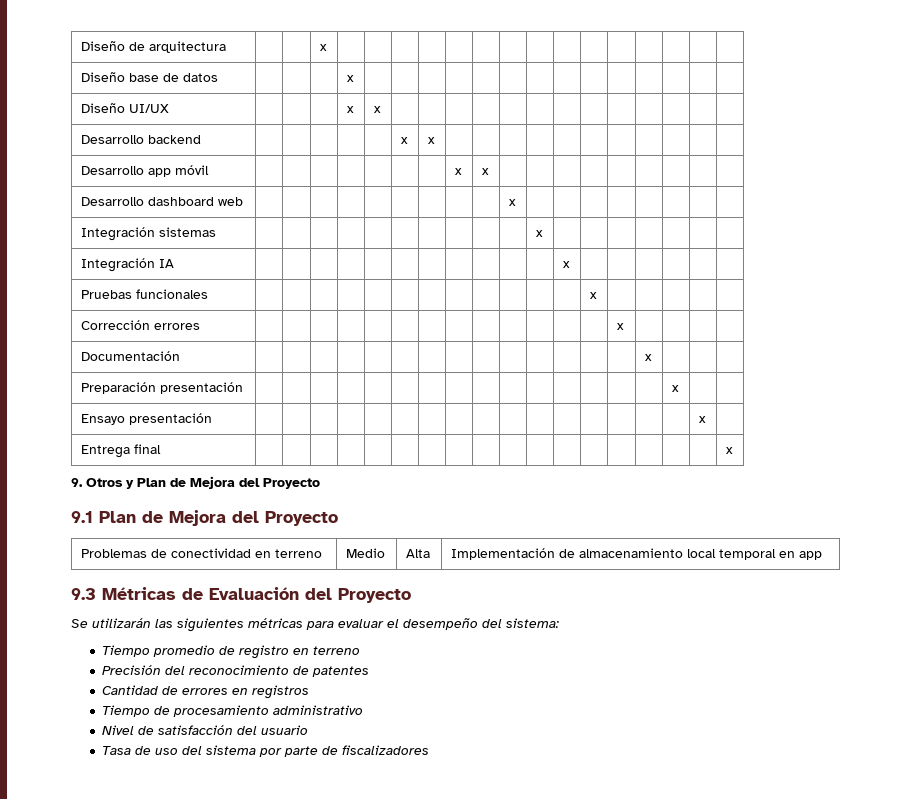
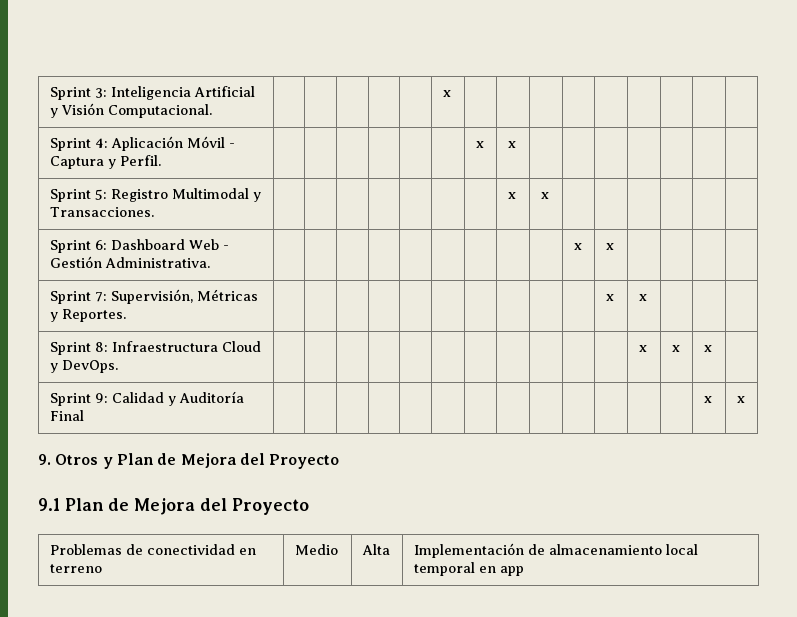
- Diseño de arquitectura | | | x | | | | | | | | | | | | | | |
- Diseño base de datos | | | | x | | | | | | | | | | | | | |
- Diseño UI/UX | | | | x | x | | | | | | | | | | | | |
- Desarrollo backend | | | | | | x | x | | | | | | | | | | |
- Desarrollo app móvil | | | | | | | | x | x | | | | | | | | |
- Desarrollo dashboard web | | | | | | | | | | x | | | | | | | |
- Integración sistemas | | | | | | | | | | | x | | | | | | |
- Integración IA | | | | | | | | | | | | x | | | | | |
- Pruebas funcionales | | | | | | | | | | | | | x | | | | |
- Corrección errores | | | | | | | | | | | | | | x | | | |
- Documentación | | | | | | | | | | | | | | | x | | |
- Preparación presentación | | | | | | | | | | | | | | | | x | |
- Ensayo presentación | | | | | | | | | | | | | | | | | x |
- Entrega final | | | | | | | | | | | | | | | | | | x
+ Sprint 3: Inteligencia Artificial y Visión Computacional. | | | | | | x | | | | | | | | |
+ Sprint 4: Aplicación Móvil - Captura y Perfil. | | | | | | | x | x | | | | | | |
+ Sprint 5: Registro Multimodal y Transacciones. | | | | | | | | x | x | | | | | |
+ Sprint 6: Dashboard Web - Gestión Administrativa. | | | | | | | | | | x | x | | | |
+ Sprint 7: Supervisión, Métricas y Reportes. | | | | | | | | | | | x | x | | |
+ Sprint 8: Infraestructura Cloud y DevOps. | | | | | | | | | | | | x | x | x |
+ Sprint 9: Calidad y Auditoría Final | | | | | | | | | | | | | | x | x
- 9.3 Métricas de Evaluación del Proyecto
- Se utilizarán las siguientes métricas para evaluar el desempeño del sistema:
- Tiempo promedio de registro en terreno
- Precisión del reconocimiento de patentes
- Cantidad de errores en registros
- Tiempo de procesamiento administrativo
- Nivel de satisfacción del usuario
- Tasa de uso del sistema por parte de fiscalizadores

